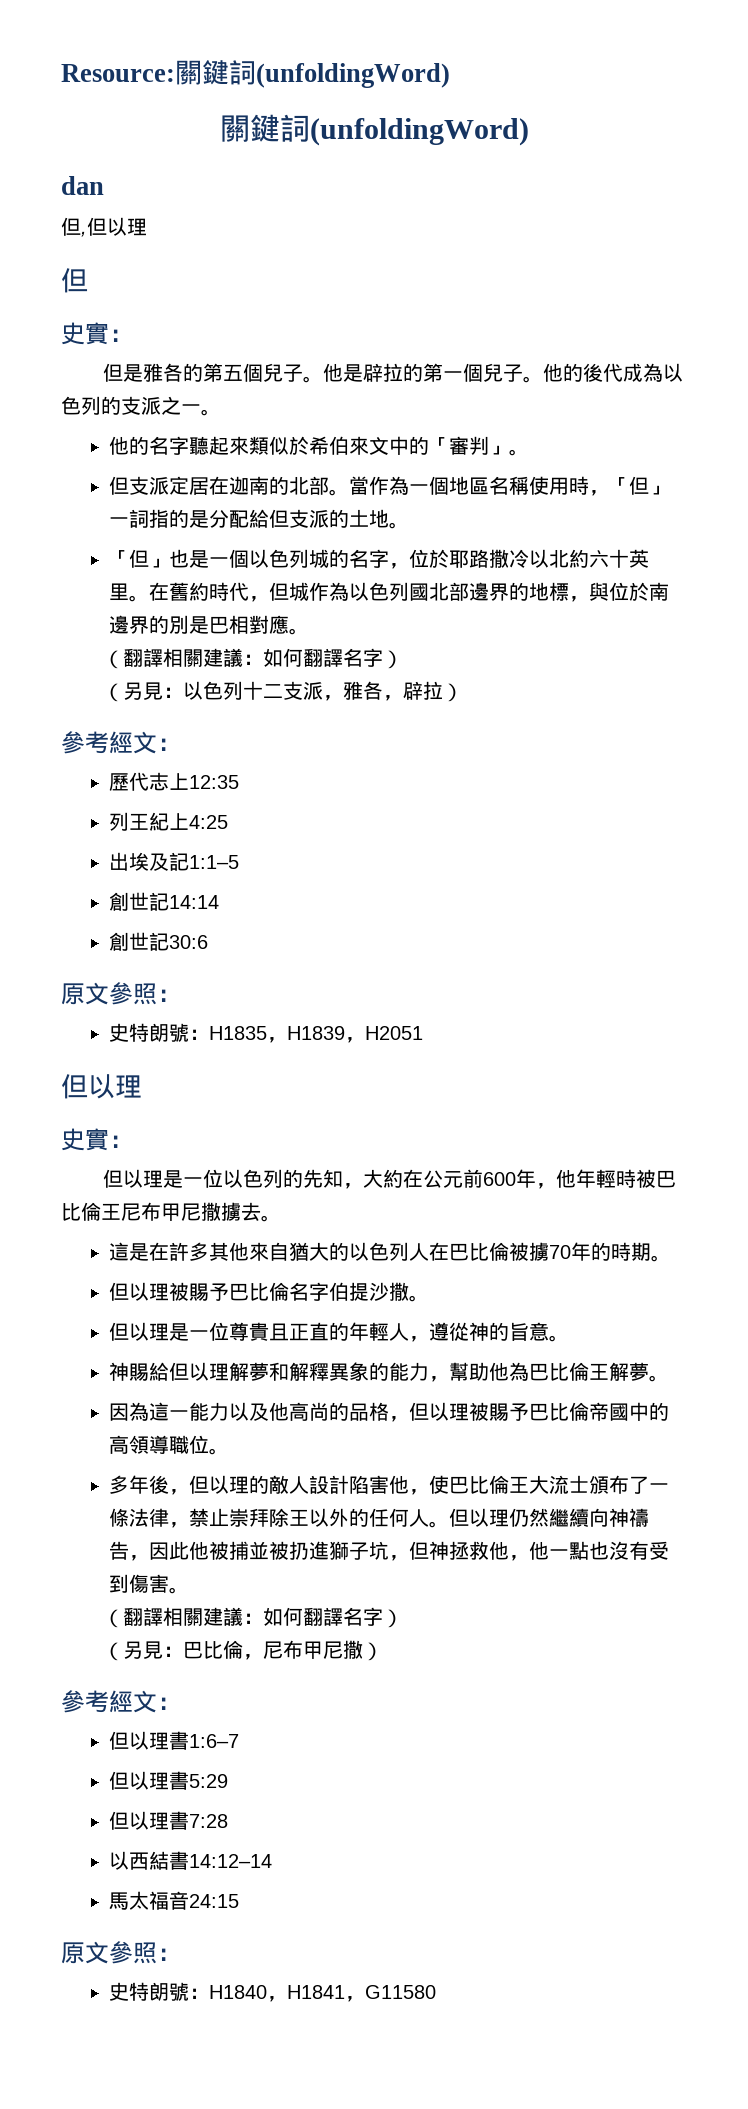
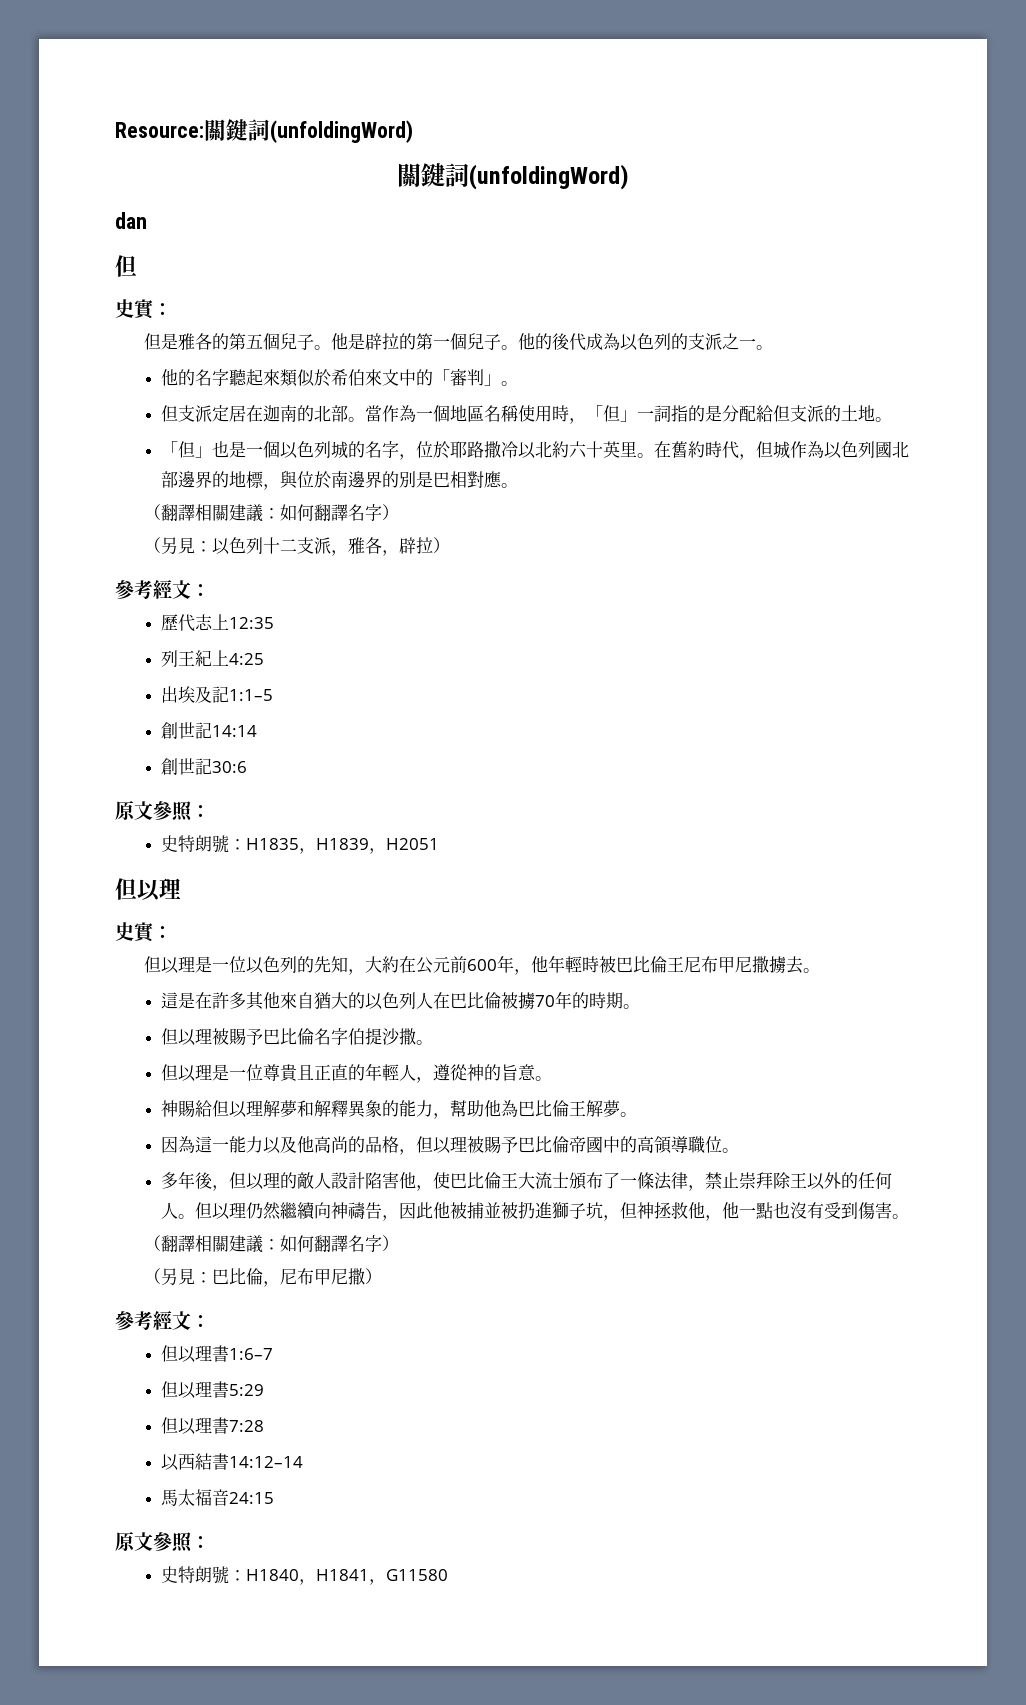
- 但,但以理

